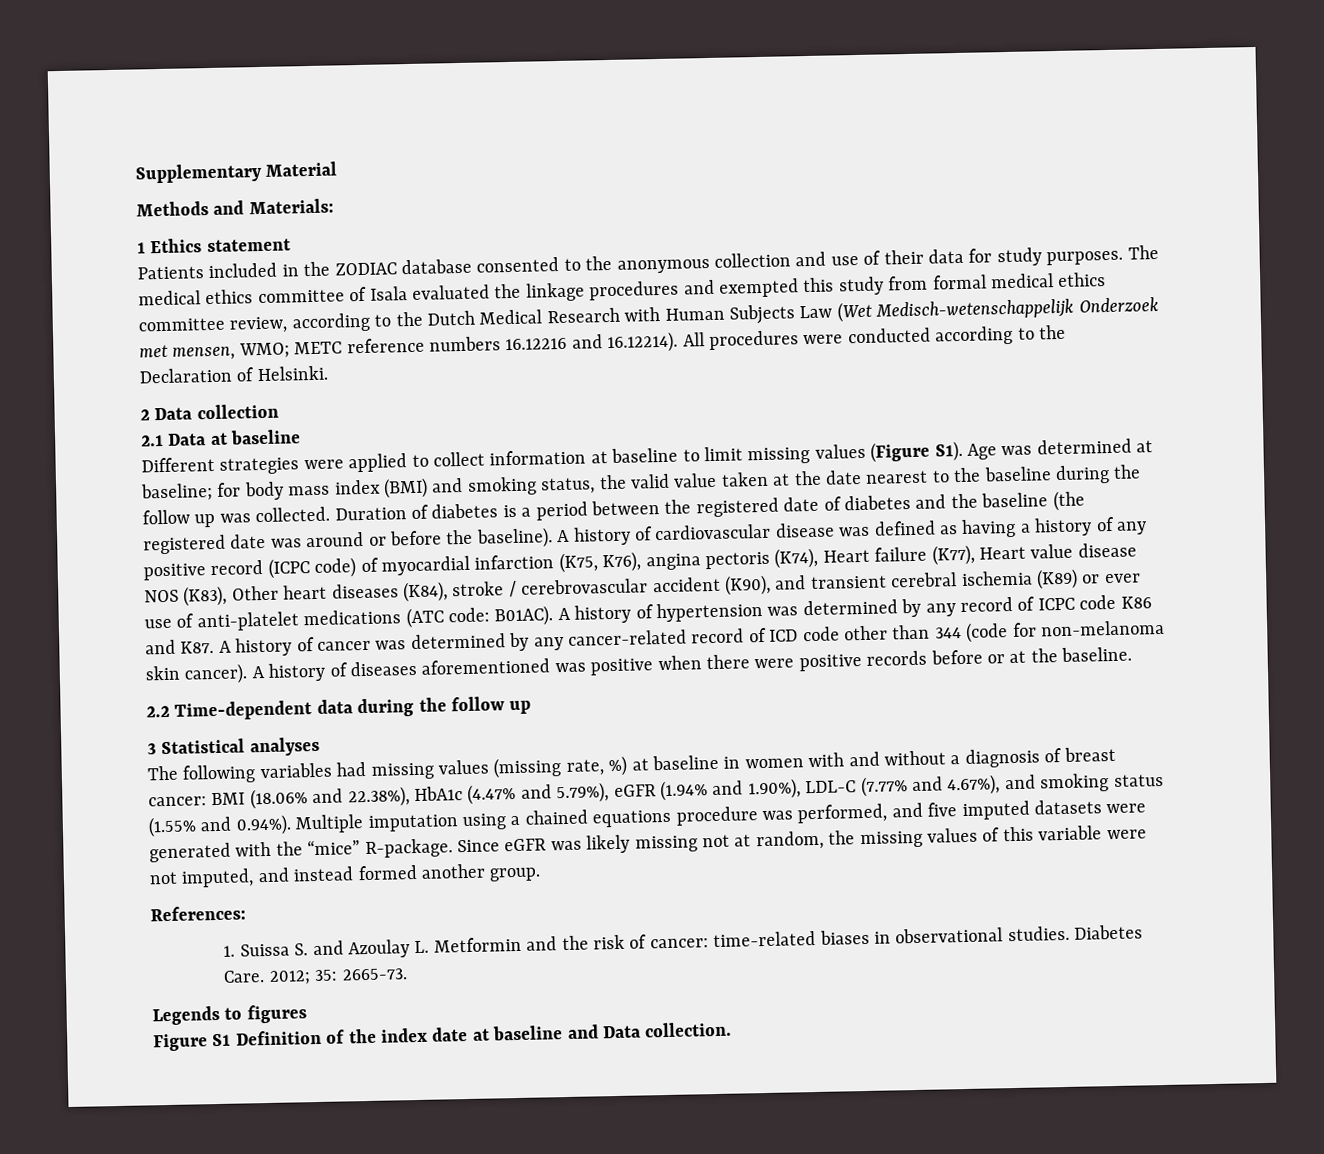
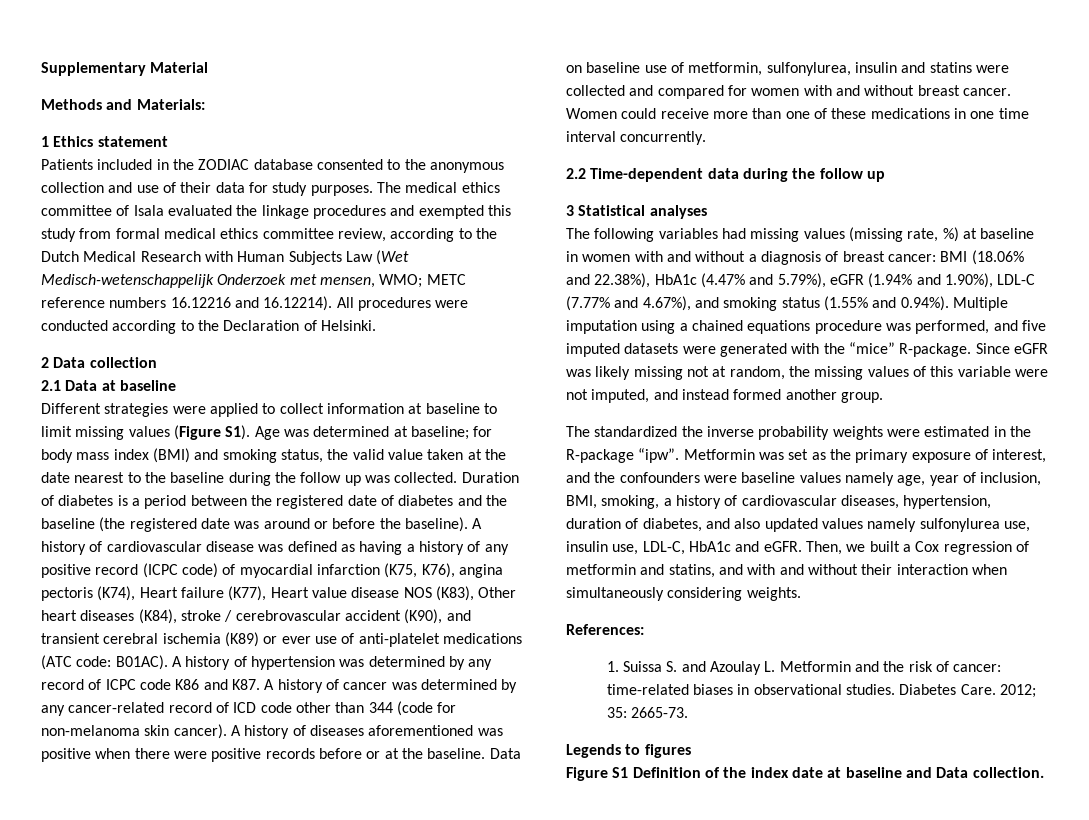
+ Data on baseline use of metformin, sulfonylurea, insulin and statins were collected and compared for women with and without breast cancer. Women could receive more than one of these medications in one time interval concurrently.
+ The standardized the inverse probability weights were estimated in the R-package “ipw”. Metformin was set as the primary exposure of interest, and the confounders were baseline values namely age, year of inclusion, BMI, smoking, a history of cardiovascular diseases, hypertension, duration of diabetes, and also updated values namely sulfonylurea use, insulin use, LDL-C, HbA1c and eGFR. Then, we built a Cox regression of metformin and statins, and with and without their interaction when simultaneously considering weights.

